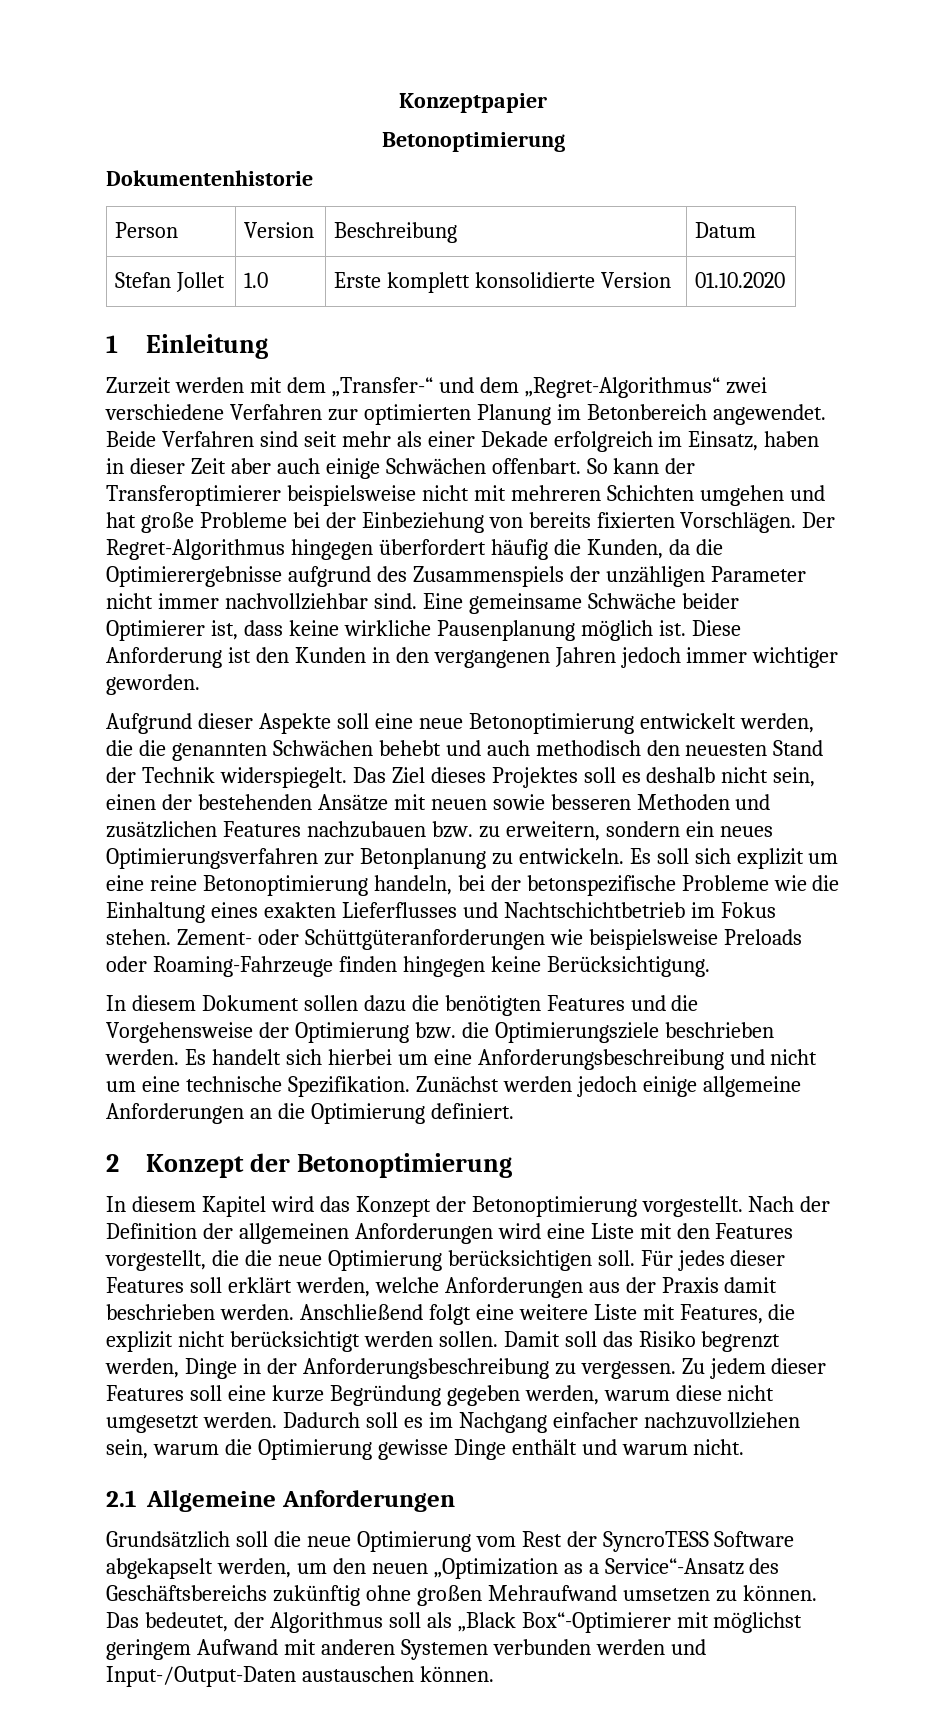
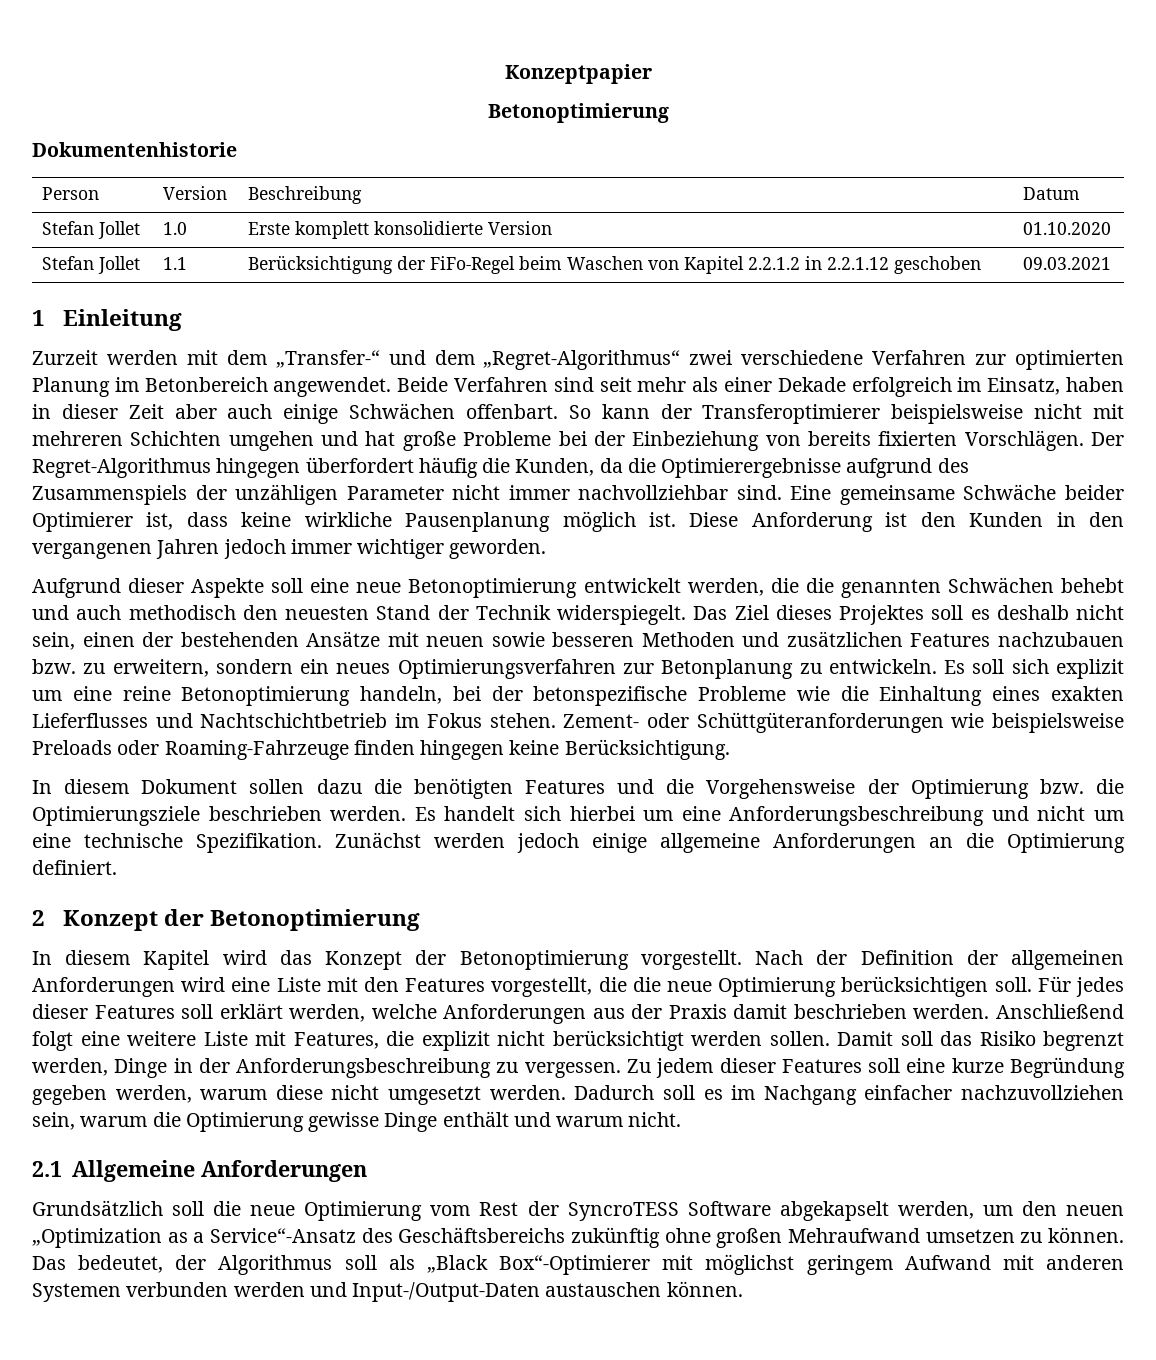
+ Stefan Jollet | 1.1 | Berücksichtigung der FiFo-Regel beim Waschen von Kapitel 2.2.1.2 in 2.2.1.12 geschoben | 09.03.2021

